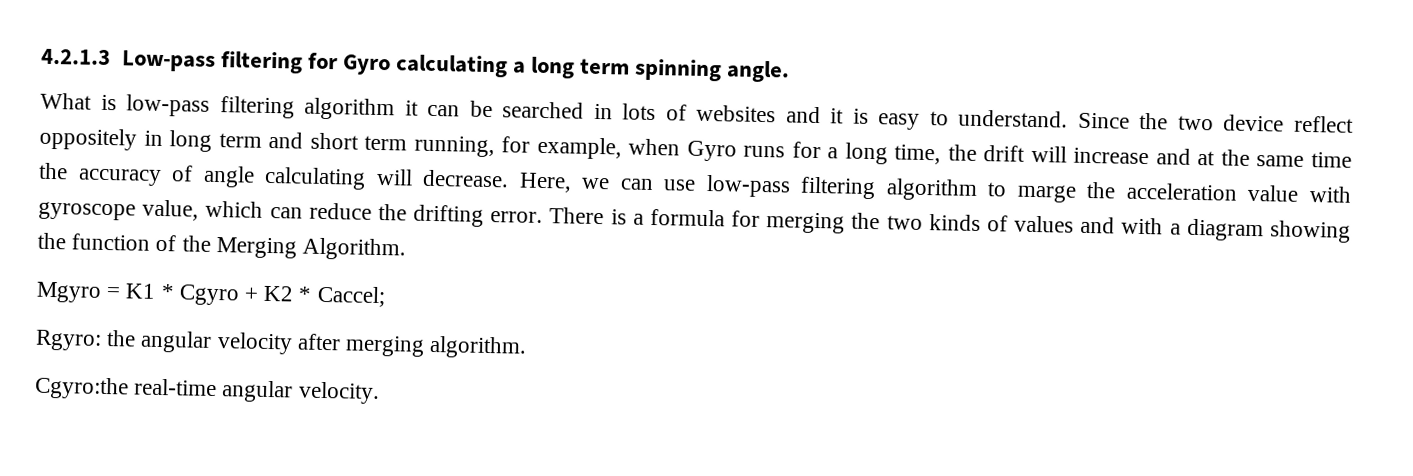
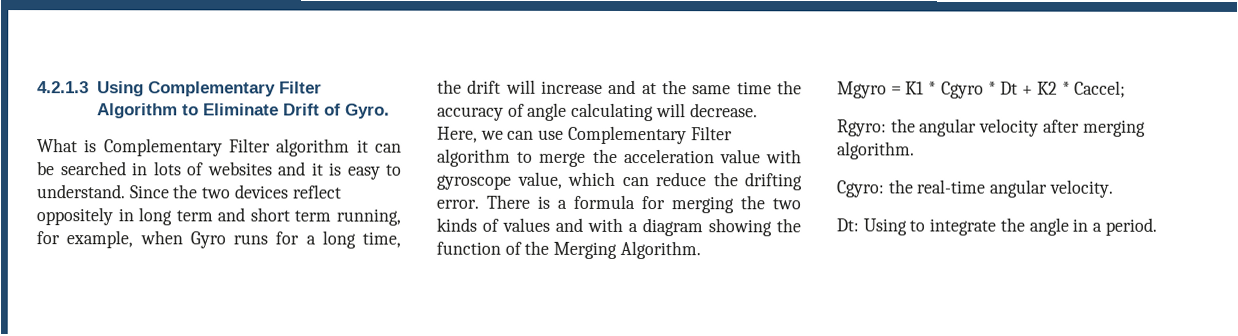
- 4.2.1.3 Low-pass filtering for Gyro calculating a long term spinning angle.
+ 4.2.1.3 Using Complementary Filter Algorithm to Eliminate Drift of Gyro.
- What is low-pass filtering algorithm it can be searched in lots of websites and it is easy to understand.
+ What is Complementary Filter algorithm it can be searched in lots of websites and it is easy to understand.
- Since the two device reflect oppositely in long term and short term running, for example, when Gyro runs for a long time, the drift will increase and at the same time the accuracy of angle calculating will decrease.
+ Since the two devices reflect oppositely in long term and short term running, for example, when Gyro runs for a long time, the drift will increase and at the same time the accuracy of angle calculating will decrease.
- Here, we can use low-pass filtering algorithm to marge the acceleration value with gyroscope value, which can reduce the drifting error.
+ Here, we can use Complementary Filter algorithm to merge the acceleration value with gyroscope value, which can reduce the drifting error.
- Mgyro = K1 * Cgyro + K2 * Caccel;
+ Mgyro = K1 * Cgyro * Dt + K2 * Caccel;
- Cgyro:the real-time angular velocity.
+ Cgyro: the real-time angular velocity.
+ Dt: Using to integrate the angle in a period.

